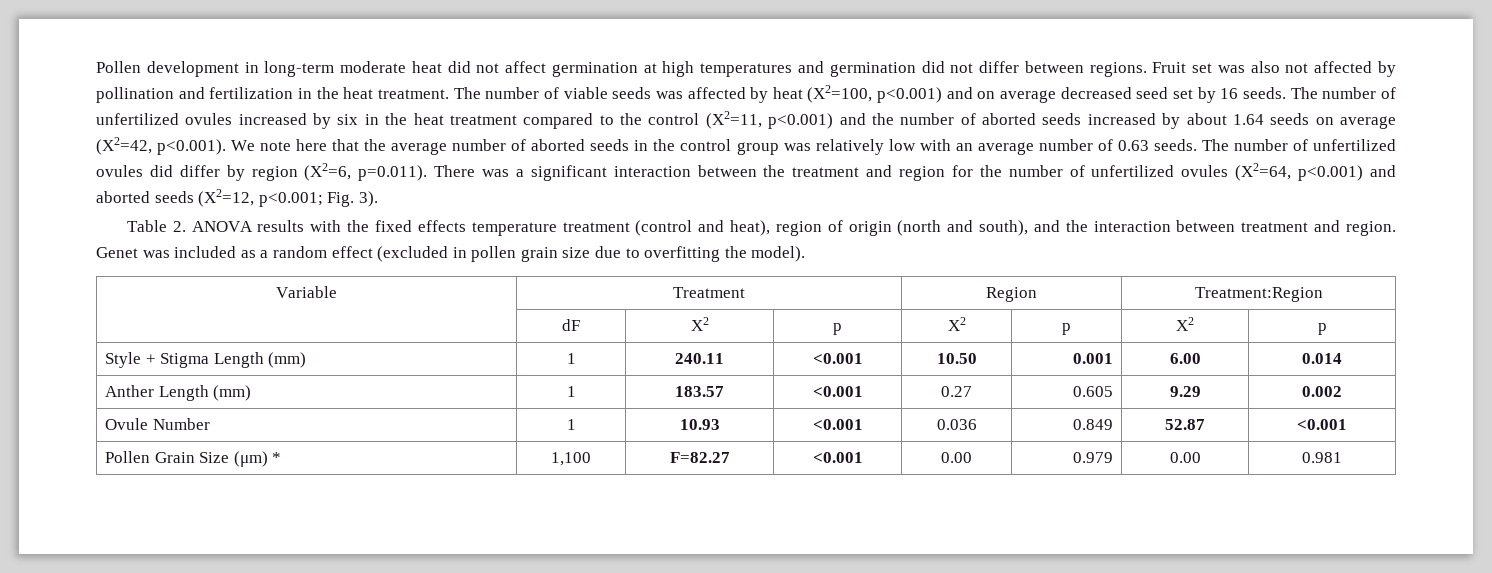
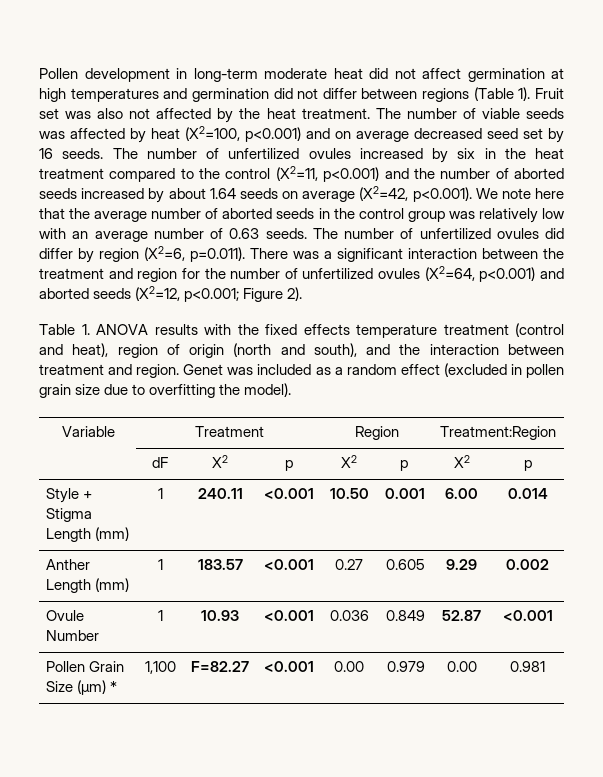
- Pollen development in long-term moderate heat did not affect germination at high temperatures and germination did not differ between regions.
+ Pollen development in long-term moderate heat did not affect germination at high temperatures and germination did not differ between regions (Table 1).
- Fruit set was also not affected by pollination and fertilization in the heat treatment.
+ Fruit set was also not affected by the heat treatment.
- The number of unfertilized ovules did differ by region (Χ2=6, p=0.011). There was a significant interaction between the treatment and region for the number of unfertilized ovules (Χ2=64, p<0.001) and aborted seeds (Χ2=12, p<0.001; Fig. 3).
+ The number of unfertilized ovules did differ by region (Χ2=6, p=0.011). There was a significant interaction between the treatment and region for the number of unfertilized ovules (Χ2=64, p<0.001) and aborted seeds (Χ2=12, p<0.001; Figure 2).
- Table 2. ANOVA results with the fixed effects temperature treatment (control and heat), region of origin (north and south), and the interaction between treatment and region.
+ Table 1. ANOVA results with the fixed effects temperature treatment (control and heat), region of origin (north and south), and the interaction between treatment and region.

